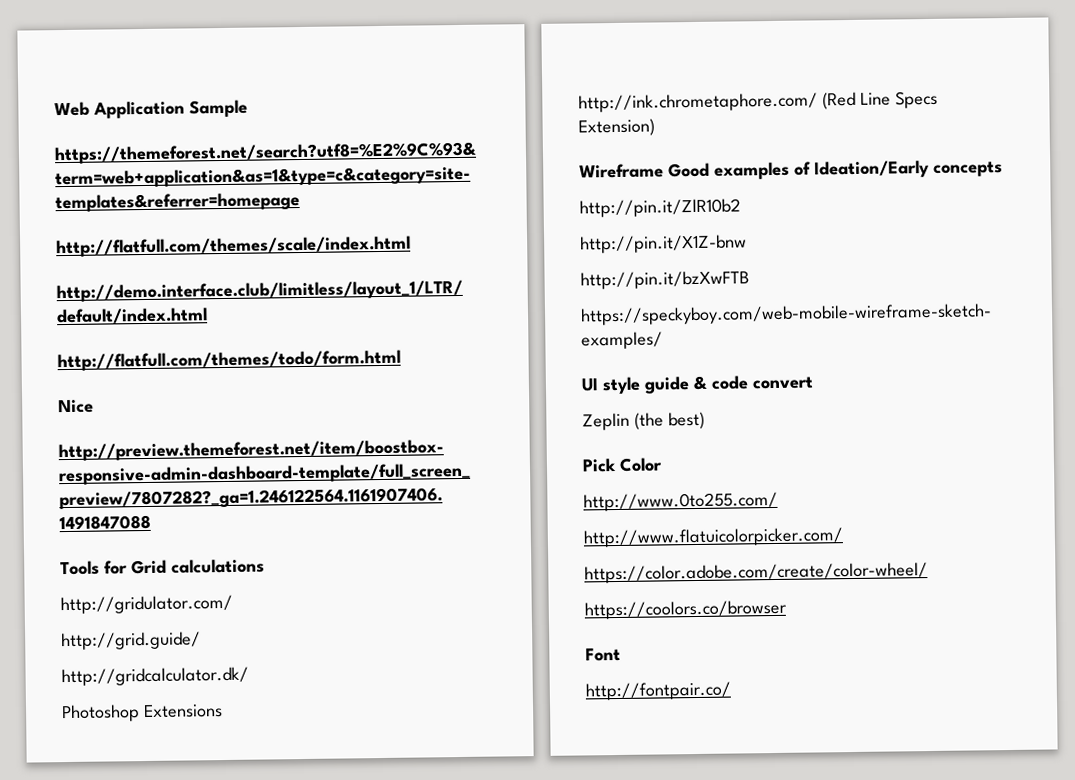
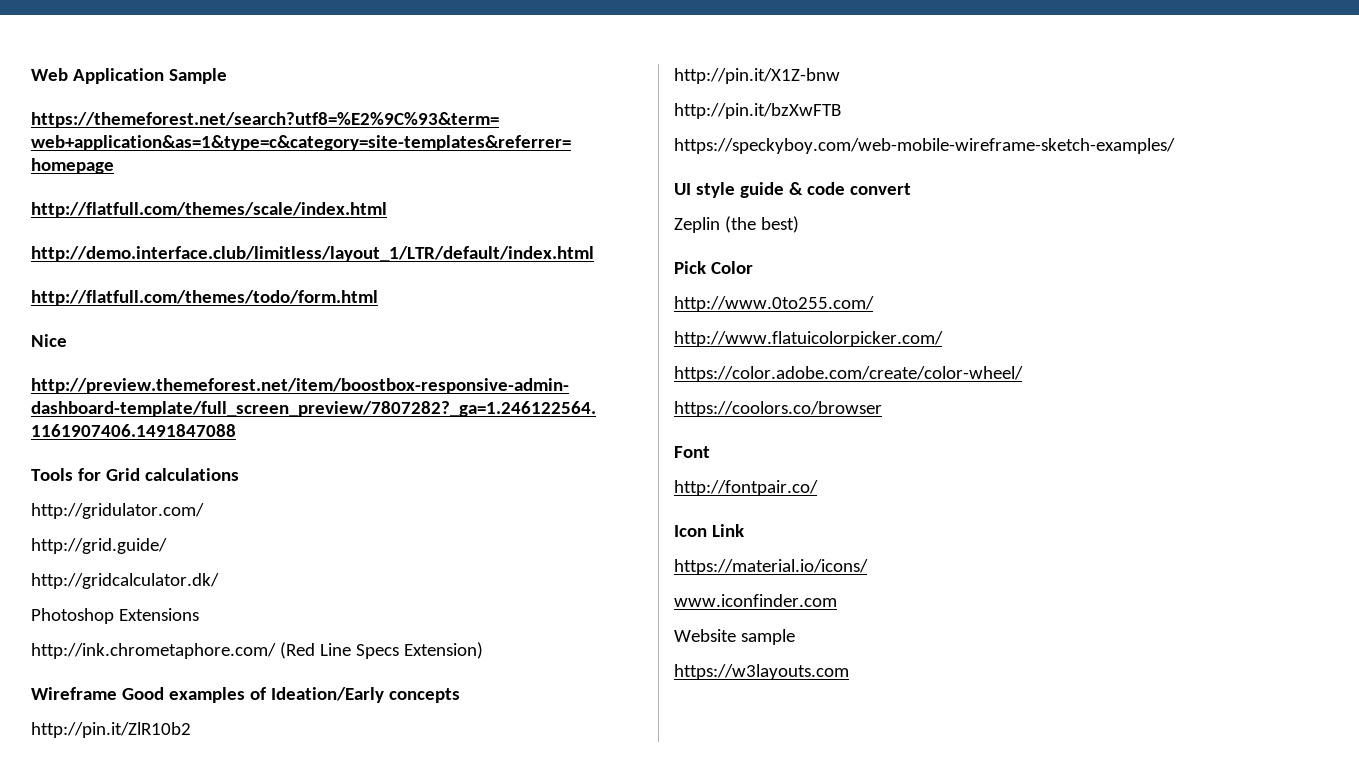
+ Icon Link
+ https://material.io/icons/
+ www.iconfinder.com
+ Website sample
+ https://w3layouts.com

